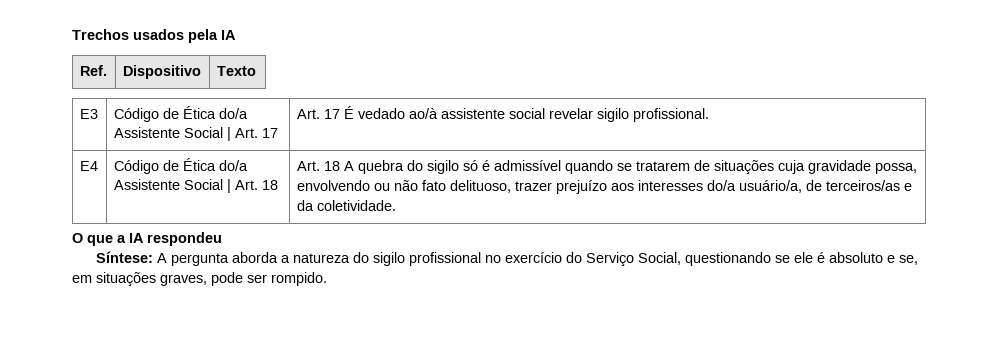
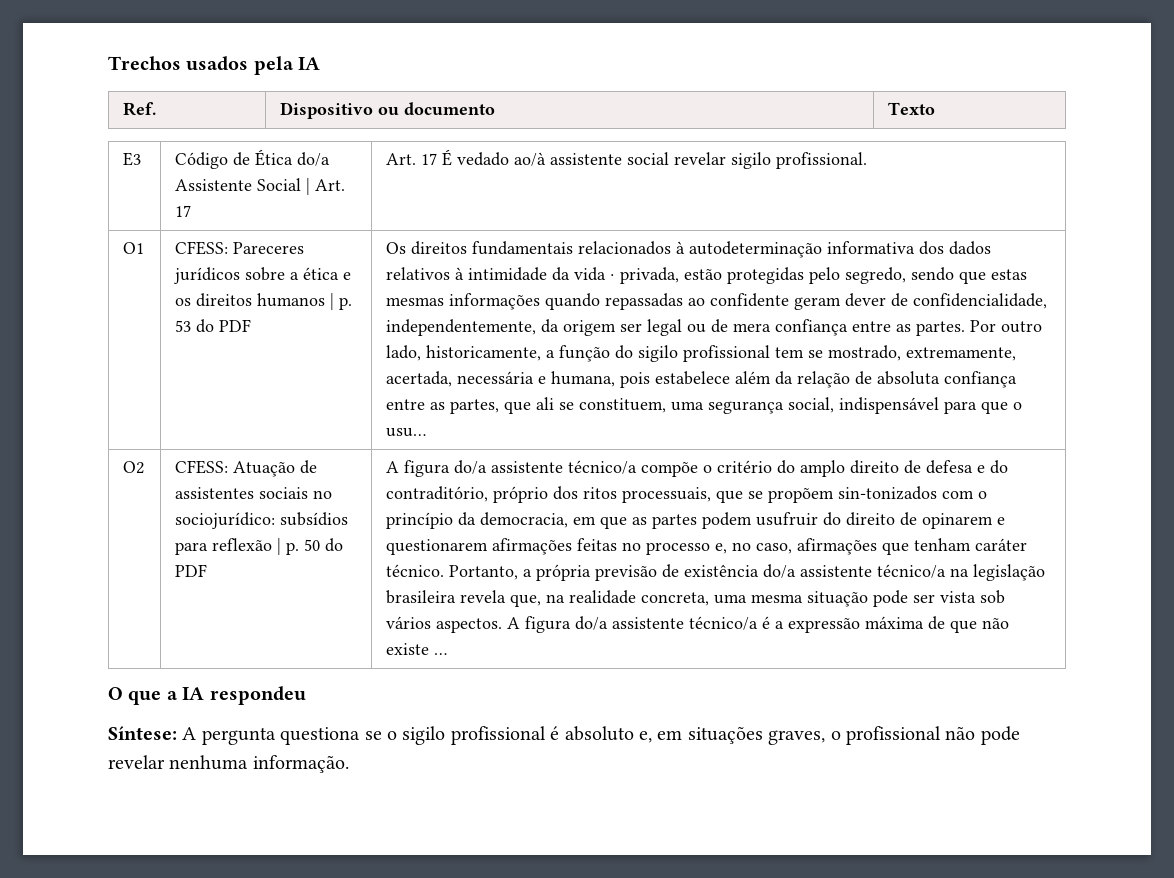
- Ref. | Dispositivo | Texto
+ Ref. | Dispositivo ou documento | Texto
- E4 | Código de Ética do/a Assistente Social | Art. 18 | Art. 18 A quebra do sigilo só é admissível quando se tratarem de situações cuja gravidade possa, envolvendo ou não fato delituoso, trazer prejuízo aos interesses do/a usuário/a, de terceiros/as e da coletividade.
+ O1 | CFESS: Pareceres jurídicos sobre a ética e os direitos humanos | p. 53 do PDF | Os direitos fundamentais relacionados à autodeterminação informativa dos dados relativos à intimidade da vida · privada, estão protegidas pelo segredo, sendo que estas mesmas informações quando repassadas ao confidente geram dever de confidencialidade, independentemente, da origem ser legal ou de mera confiança entre as partes. Por outro lado, historicamente, a função do sigilo profissional tem se mostrado, extremamente, acertada, necessária e humana, pois estabelece além da relação de absoluta confiança entre as partes, que ali se constituem, uma segurança social, indispensável para que o usu…
+ O2 | CFESS: Atuação de assistentes sociais no sociojurídico: subsídios para reflexão | p. 50 do PDF | A figura do/a assistente técnico/a compõe o critério do amplo direito de defesa e do contraditório, próprio dos ritos processuais, que se propõem sin-tonizados com o princípio da democracia, em que as partes podem usufruir do direito de opinarem e questionarem afirmações feitas no processo e, no caso, afirmações que tenham caráter técnico. Portanto, a própria previsão de existência do/a assistente técnico/a na legislação brasileira revela que, na realidade concreta, uma mesma situação pode ser vista sob vários aspectos. A figura do/a assistente técnico/a é a expressão máxima de que não existe …
- Síntese: A pergunta aborda a natureza do sigilo profissional no exercício do Serviço Social, questionando se ele é absoluto e se, em situações graves, pode ser rompido.
+ Síntese: A pergunta questiona se o sigilo profissional é absoluto e, em situações graves, o profissional não pode revelar nenhuma informação.

